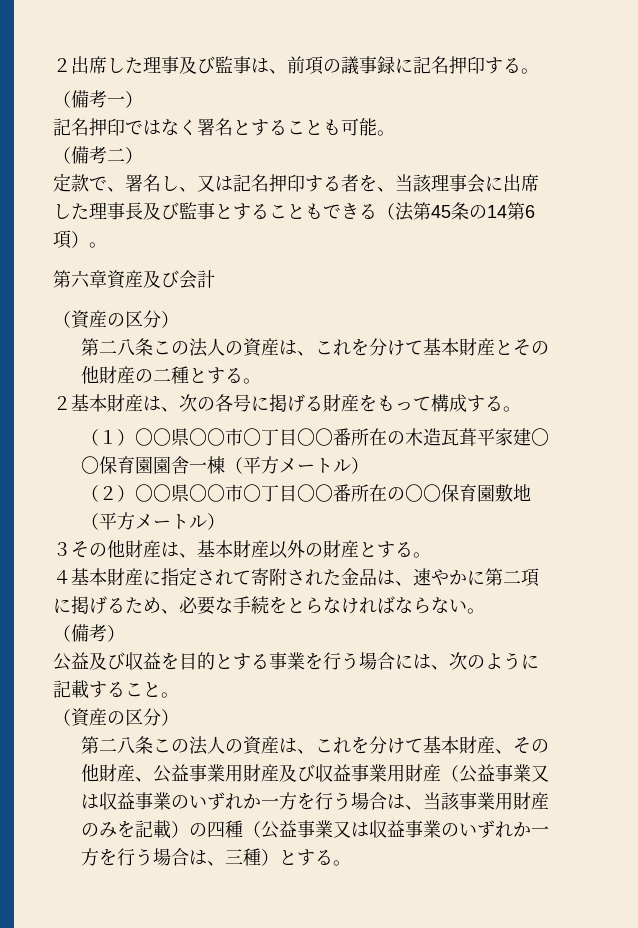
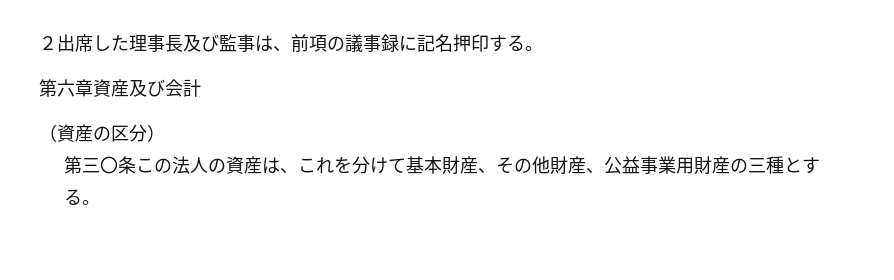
- ２出席した理事及び監事は、前項の議事録に記名押印する。
+ ２出席した理事長及び監事は、前項の議事録に記名押印する。
- （備考一）
- 記名押印ではなく署名とすることも可能。
- （備考二）
- 定款で、署名し、又は記名押印する者を、当該理事会に出席した理事長及び監事とすることもできる（法第45条の14第6項）。
- 第二八条この法人の資産は、これを分けて基本財産とその他財産の二種とする。
- ２基本財産は、次の各号に掲げる財産をもって構成する。
- （１）〇〇県〇〇市〇丁目〇〇番所在の木造瓦葺平家建〇〇保育園園舎一棟（平方メートル）
- （２）〇〇県〇〇市〇丁目〇〇番所在の〇〇保育園敷地（平方メートル）
- ３その他財産は、基本財産以外の財産とする。
- ４基本財産に指定されて寄附された金品は、速やかに第二項に掲げるため、必要な手続をとらなければならない。
- （備考）
- 公益及び収益を目的とする事業を行う場合には、次のように記載すること。
- （資産の区分）
- 第二八条この法人の資産は、これを分けて基本財産、その他財産、公益事業用財産及び収益事業用財産（公益事業又は収益事業のいずれか一方を行う場合は、当該事業用財産のみを記載）の四種（公益事業又は収益事業のいずれか一方を行う場合は、三種）とする。
+ 第三〇条この法人の資産は、これを分けて基本財産、その他財産、公益事業用財産の三種とする。

